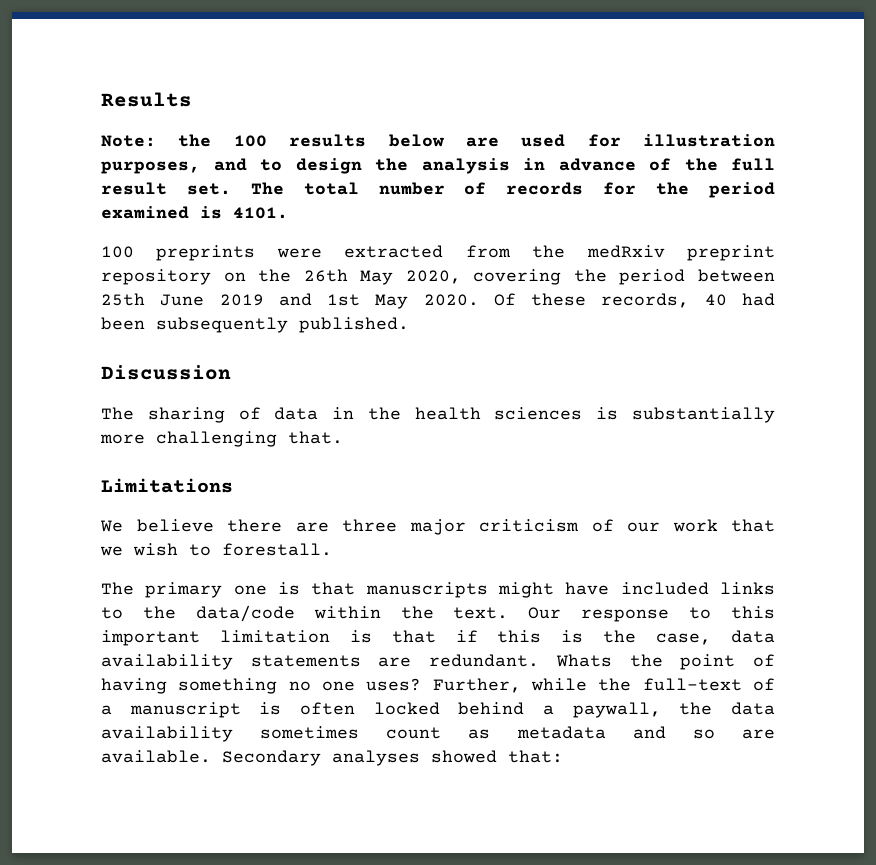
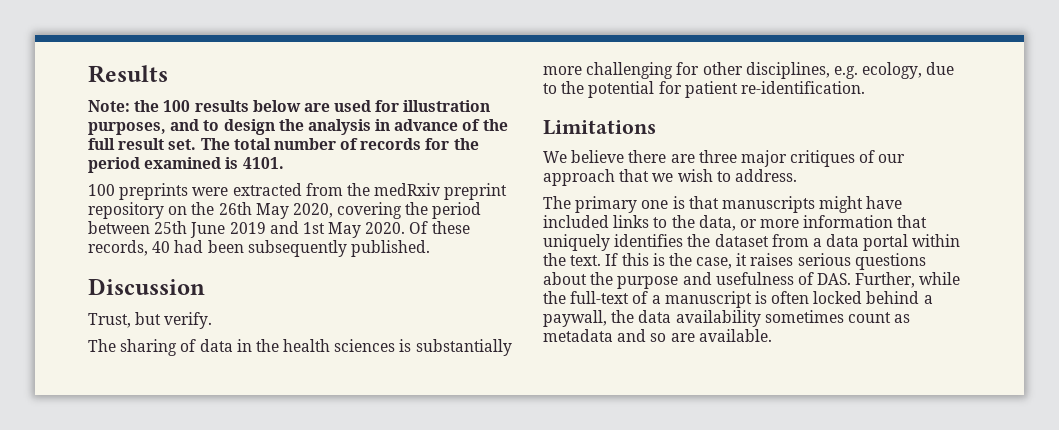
+ Trust, but verify.
- The sharing of data in the health sciences is substantially more challenging that.
+ The sharing of data in the health sciences is substantially more challenging for other disciplines, e.g. ecology, due to the potential for patient re-identification.
- We believe there are three major criticism of our work that we wish to forestall.
+ We believe there are three major critiques of our approach that we wish to address.
- The primary one is that manuscripts might have included links to the data/code within the text. Our response to this important limitation is that if this is the case, data availability statements are redundant. Whats the point of having something no one uses? Further, while the full-text of a manuscript is often locked behind a paywall, the data availability sometimes count as metadata and so are available. Secondary analyses showed that:
+ The primary one is that manuscripts might have included links to the data, or more information that uniquely identifies the dataset from a data portal within the text. If this is the case, it raises serious questions about the purpose and usefulness of DAS. Further, while the full-text of a manuscript is often locked behind a paywall, the data availability sometimes count as metadata and so are available.

